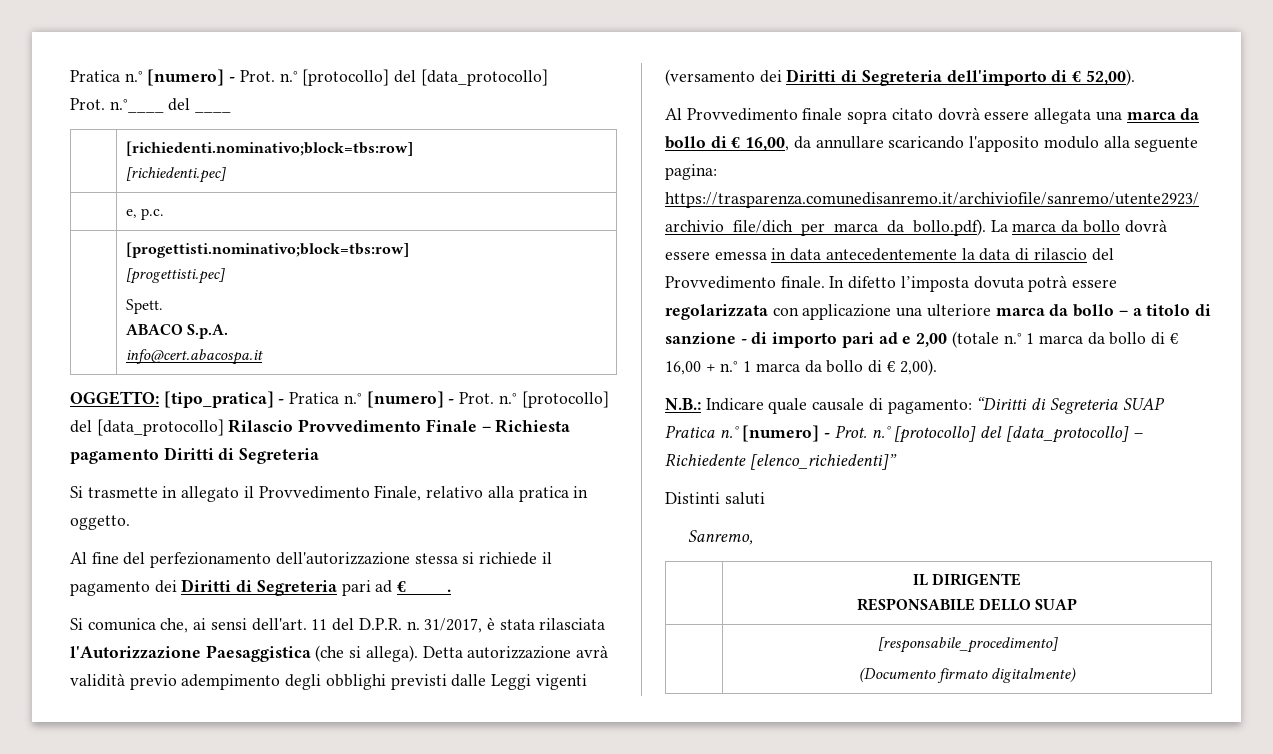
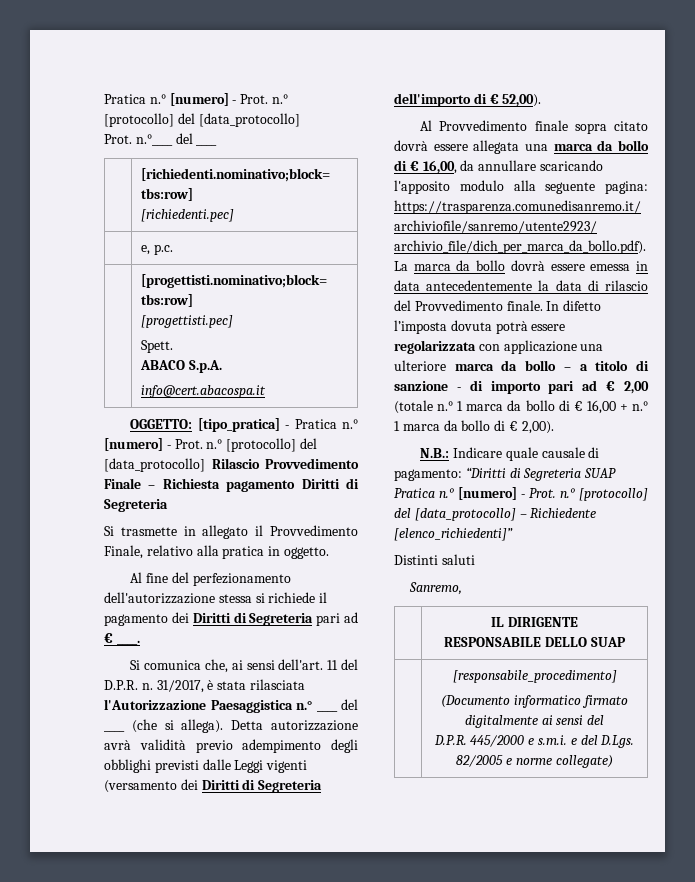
- 31/2017, è stata rilasciata l'Autorizzazione Paesaggistica (che si allega).
+ 31/2017, è stata rilasciata l'Autorizzazione Paesaggistica n.° ____ del ____ (che si allega).
- In difetto l’imposta dovuta potrà essere regolarizzata con applicazione una ulteriore marca da bollo – a titolo di sanzione - di importo pari ad e 2,00 (totale n.° 1 marca da bollo di € 16,00 + n.° 1 marca da bollo di € 2,00).
+ In difetto l’imposta dovuta potrà essere regolarizzata con applicazione una ulteriore marca da bollo – a titolo di sanzione - di importo pari ad € 2,00 (totale n.° 1 marca da bollo di € 16,00 + n.° 1 marca da bollo di € 2,00).
  | [responsabile_procedimento]
- (Documento firmato digitalmente)
+ (Documento informatico firmato digitalmente ai sensi del
+ D.P.R. 445/2000 e s.m.i. e del D.Lgs. 82/2005 e norme collegate)

